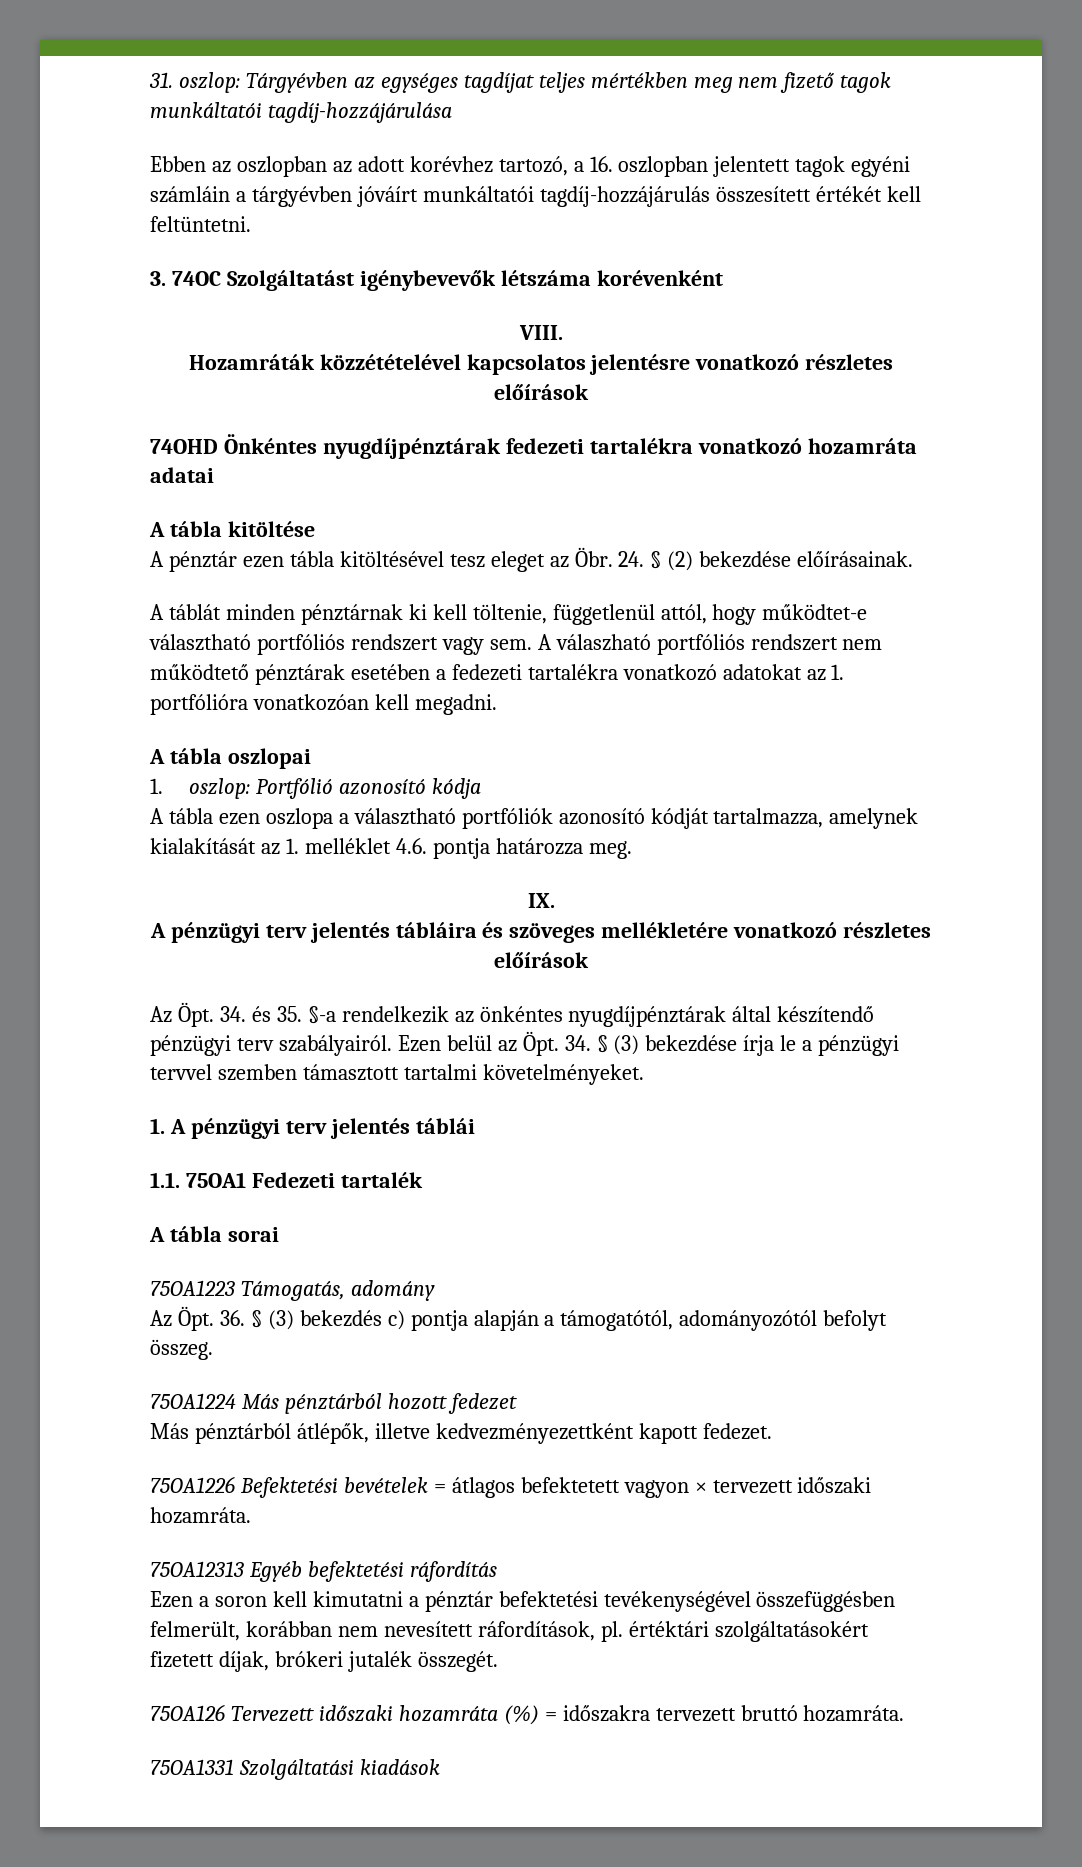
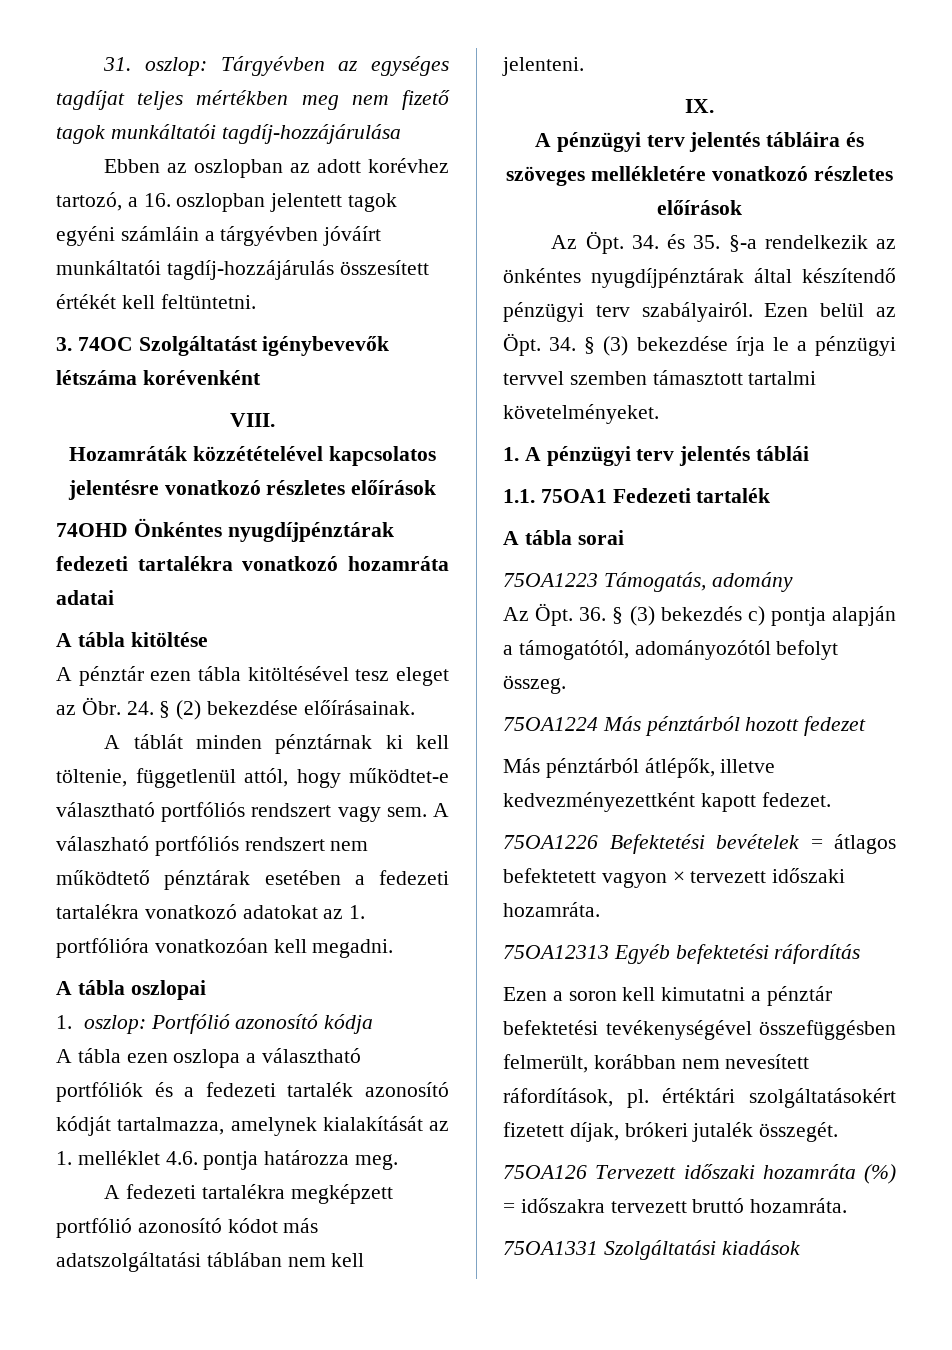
- A tábla ezen oszlopa a választható portfóliók azonosító kódját tartalmazza, amelynek kialakítását az 1. melléklet 4.6. pontja határozza meg.
+ A tábla ezen oszlopa a választható portfóliók és a fedezeti tartalék azonosító kódját tartalmazza, amelynek kialakítását az 1. melléklet 4.6. pontja határozza meg.
+ A fedezeti tartalékra megképzett portfólió azonosító kódot más adatszolgáltatási táblában nem kell jelenteni.

